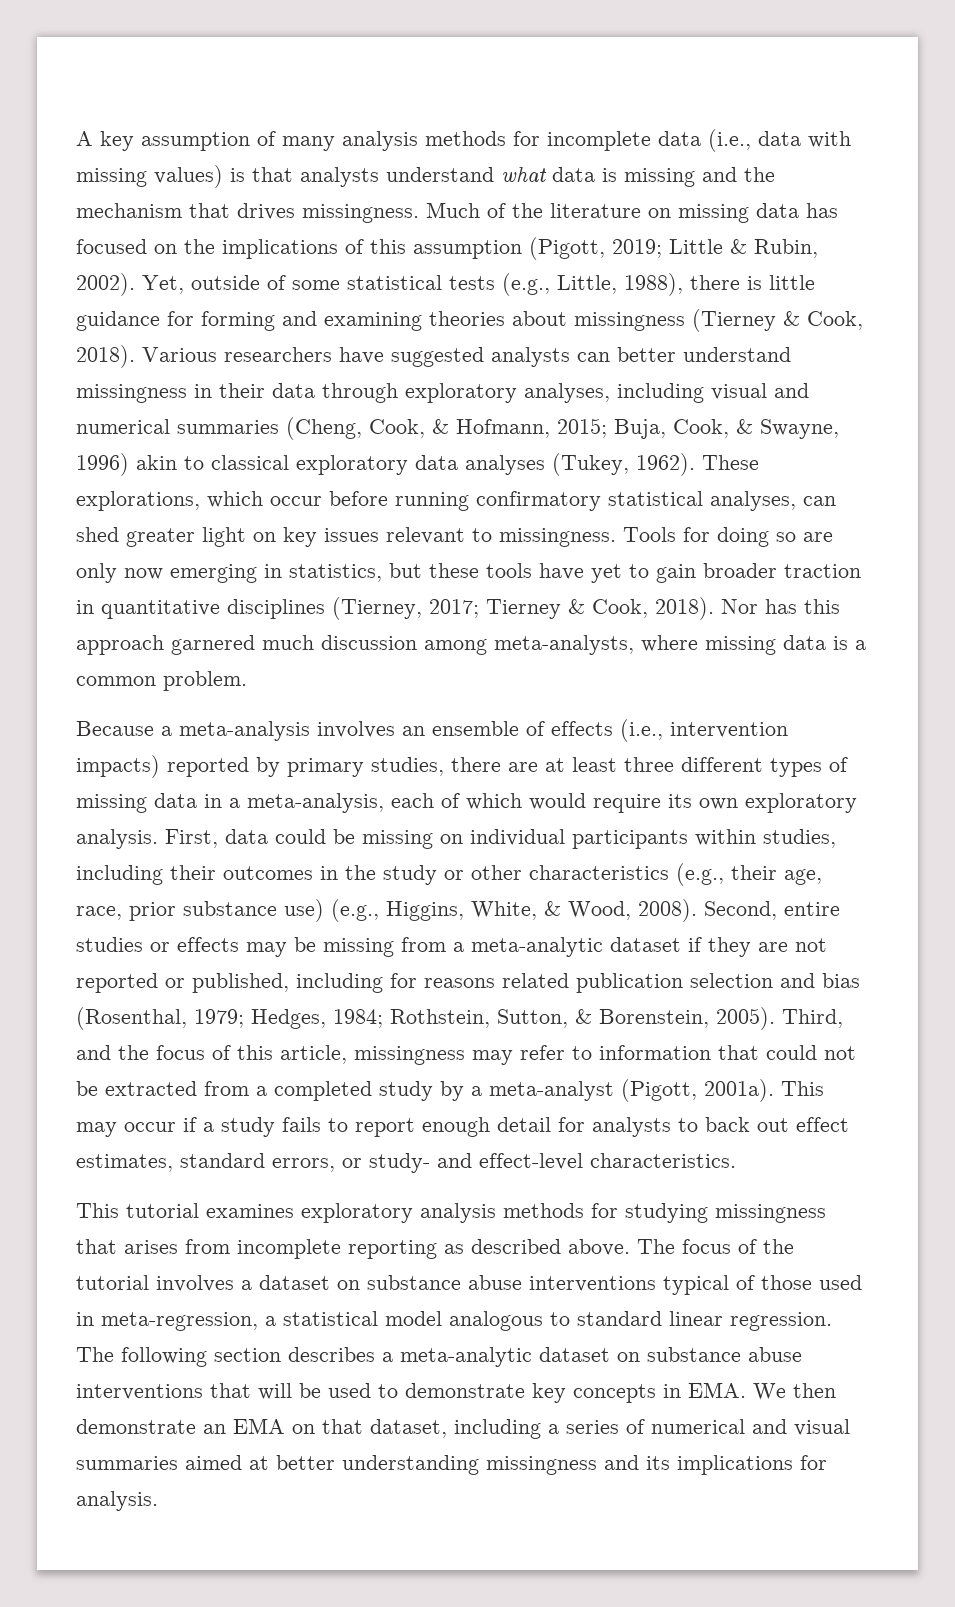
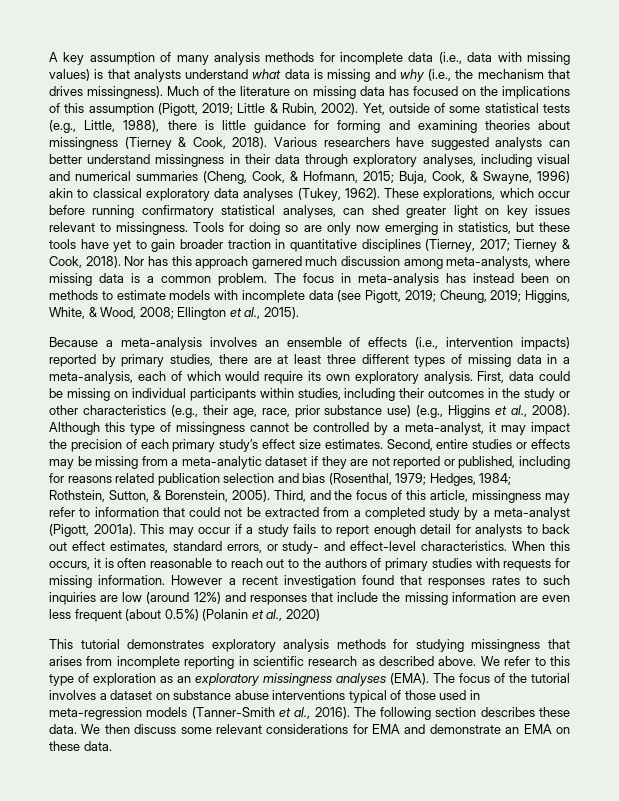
- A key assumption of many analysis methods for incomplete data (i.e., data with missing values) is that analysts understand what data is missing and the mechanism that drives missingness.
+ A key assumption of many analysis methods for incomplete data (i.e., data with missing values) is that analysts understand what data is missing and why (i.e., the mechanism that drives missingness).
+ The focus in meta-analysis has instead been on methods to estimate models with incomplete data (see Pigott, 2019; Cheung, 2019; Higgins, White, & Wood, 2008; Ellington et al., 2015).
- First, data could be missing on individual participants within studies, including their outcomes in the study or other characteristics (e.g., their age, race, prior substance use) (e.g., Higgins, White, & Wood, 2008).
+ First, data could be missing on individual participants within studies, including their outcomes in the study or other characteristics (e.g., their age, race, prior substance use) (e.g., Higgins et al., 2008). Although this type of missingness cannot be controlled by a meta-analyst, it may impact the precision of each primary study’s effect size estimates.
+ When this occurs, it is often reasonable to reach out to the authors of primary studies with requests for missing information. However a recent investigation found that responses rates to such inquiries are low (around 12%) and responses that include the missing information are even less frequent (about 0.5%) (Polanin et al., 2020)
- This tutorial examines exploratory analysis methods for studying missingness that arises from incomplete reporting as described above.
+ This tutorial demonstrates exploratory analysis methods for studying missingness that arises from incomplete reporting in scientific research as described above. We refer to this type of exploration as an exploratory missingness analyses (EMA).
- The focus of the tutorial involves a dataset on substance abuse interventions typical of those used in meta-regression, a statistical model analogous to standard linear regression. The following section describes a meta-analytic dataset on substance abuse interventions that will be used to demonstrate key concepts in EMA. We then demonstrate an EMA on that dataset, including a series of numerical and visual summaries aimed at better understanding missingness and its implications for analysis.
+ The focus of the tutorial involves a dataset on substance abuse interventions typical of those used in meta-regression models (Tanner-Smith et al., 2016). The following section describes these data. We then discuss some relevant considerations for EMA and demonstrate an EMA on these data.

